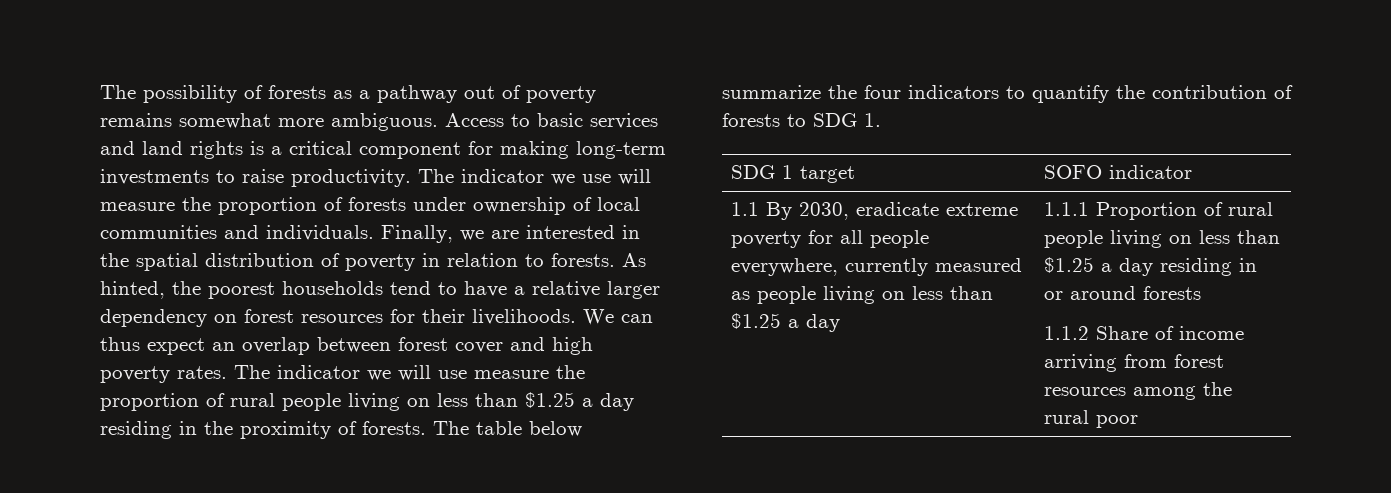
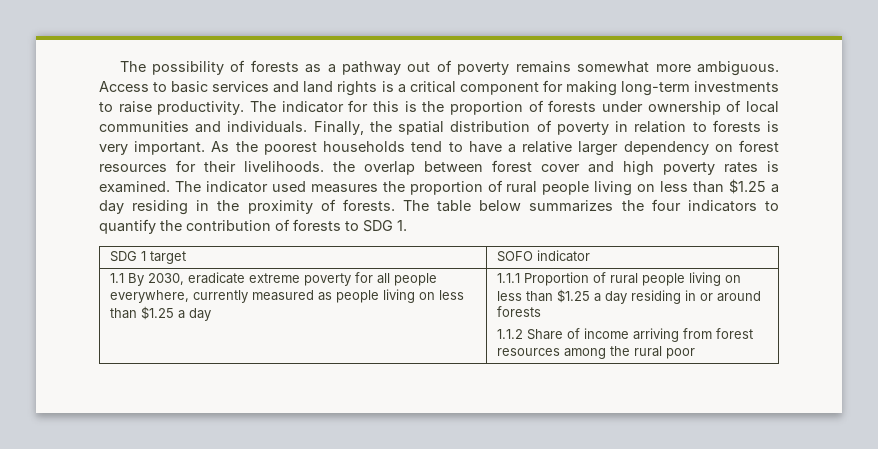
- The indicator we use will measure the proportion of forests under ownership of local communities and individuals.
+ The indicator for this is the proportion of forests under ownership of local communities and individuals.
- Finally, we are interested in the spatial distribution of poverty in relation to forests. As hinted, the poorest households tend to have a relative larger dependency on forest resources for their livelihoods. We can thus expect an overlap between forest cover and high poverty rates. The indicator we will use measure the proportion of rural people living on less than $1.25 a day residing in the proximity of forests.
+ Finally, the spatial distribution of poverty in relation to forests is very important. As the poorest households tend to have a relative larger dependency on forest resources for their livelihoods. the overlap between forest cover and high poverty rates is examined. The indicator used measures the proportion of rural people living on less than $1.25 a day residing in the proximity of forests.
- The table below summarize the four indicators to quantify the contribution of forests to SDG 1.
+ The table below summarizes the four indicators to quantify the contribution of forests to SDG 1.

